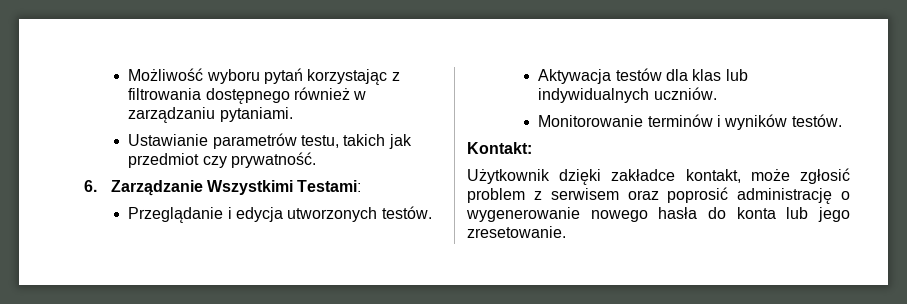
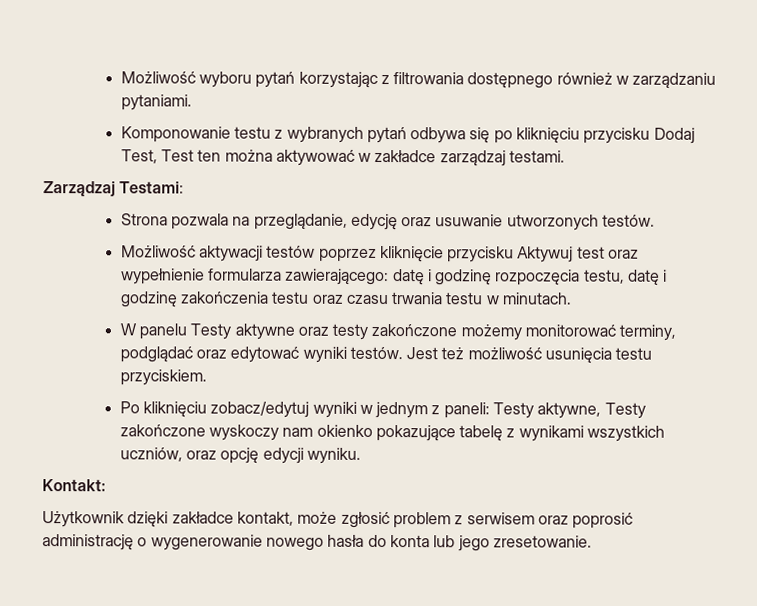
- Ustawianie parametrów testu, takich jak przedmiot czy prywatność.
- 6. Zarządzanie Wszystkimi Testami:
- Przeglądanie i edycja utworzonych testów.
- Aktywacja testów dla klas lub indywidualnych uczniów.
- Monitorowanie terminów i wyników testów.
+ Komponowanie testu z wybranych pytań odbywa się po kliknięciu przycisku Dodaj Test, Test ten można aktywować w zakładce zarządzaj testami.
+ Zarządzaj Testami:
+ Strona pozwala na przeglądanie, edycję oraz usuwanie utworzonych testów.
+ Możliwość aktywacji testów poprzez kliknięcie przycisku Aktywuj test oraz wypełnienie formularza zawierającego: datę i godzinę rozpoczęcia testu, datę i godzinę zakończenia testu oraz czasu trwania testu w minutach.
+ W panelu Testy aktywne oraz testy zakończone możemy monitorować terminy, podglądać oraz edytować wyniki testów. Jest też możliwość usunięcia testu przyciskiem.
+ Po kliknięciu zobacz/edytuj wyniki w jednym z paneli: Testy aktywne, Testy zakończone wyskoczy nam okienko pokazujące tabelę z wynikami wszystkich uczniów, oraz opcję edycji wyniku.

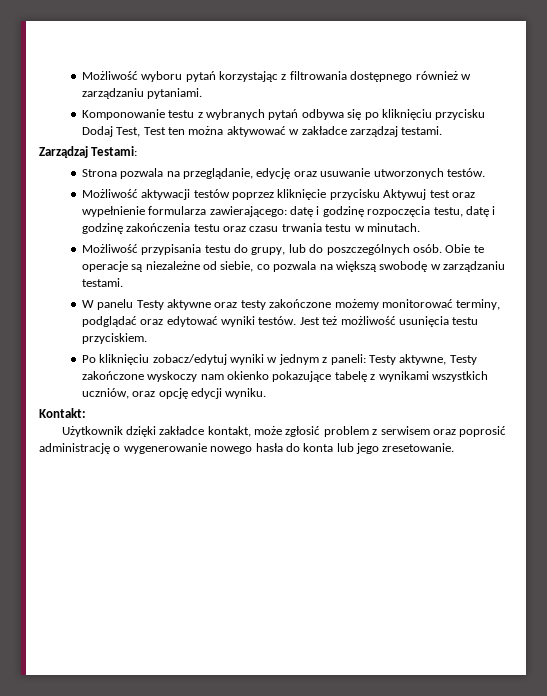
+ Możliwość przypisania testu do grupy, lub do poszczególnych osób. Obie te operacje są niezależne od siebie, co pozwala na większą swobodę w zarządzaniu testami.

